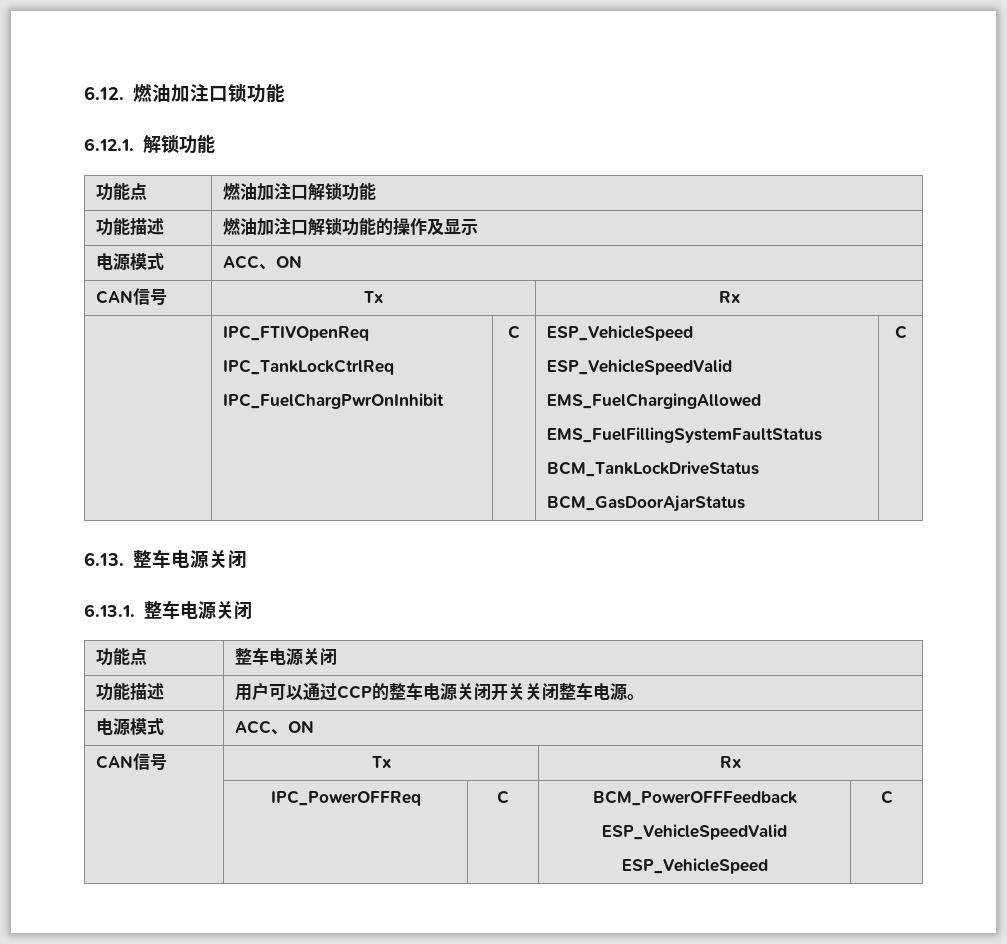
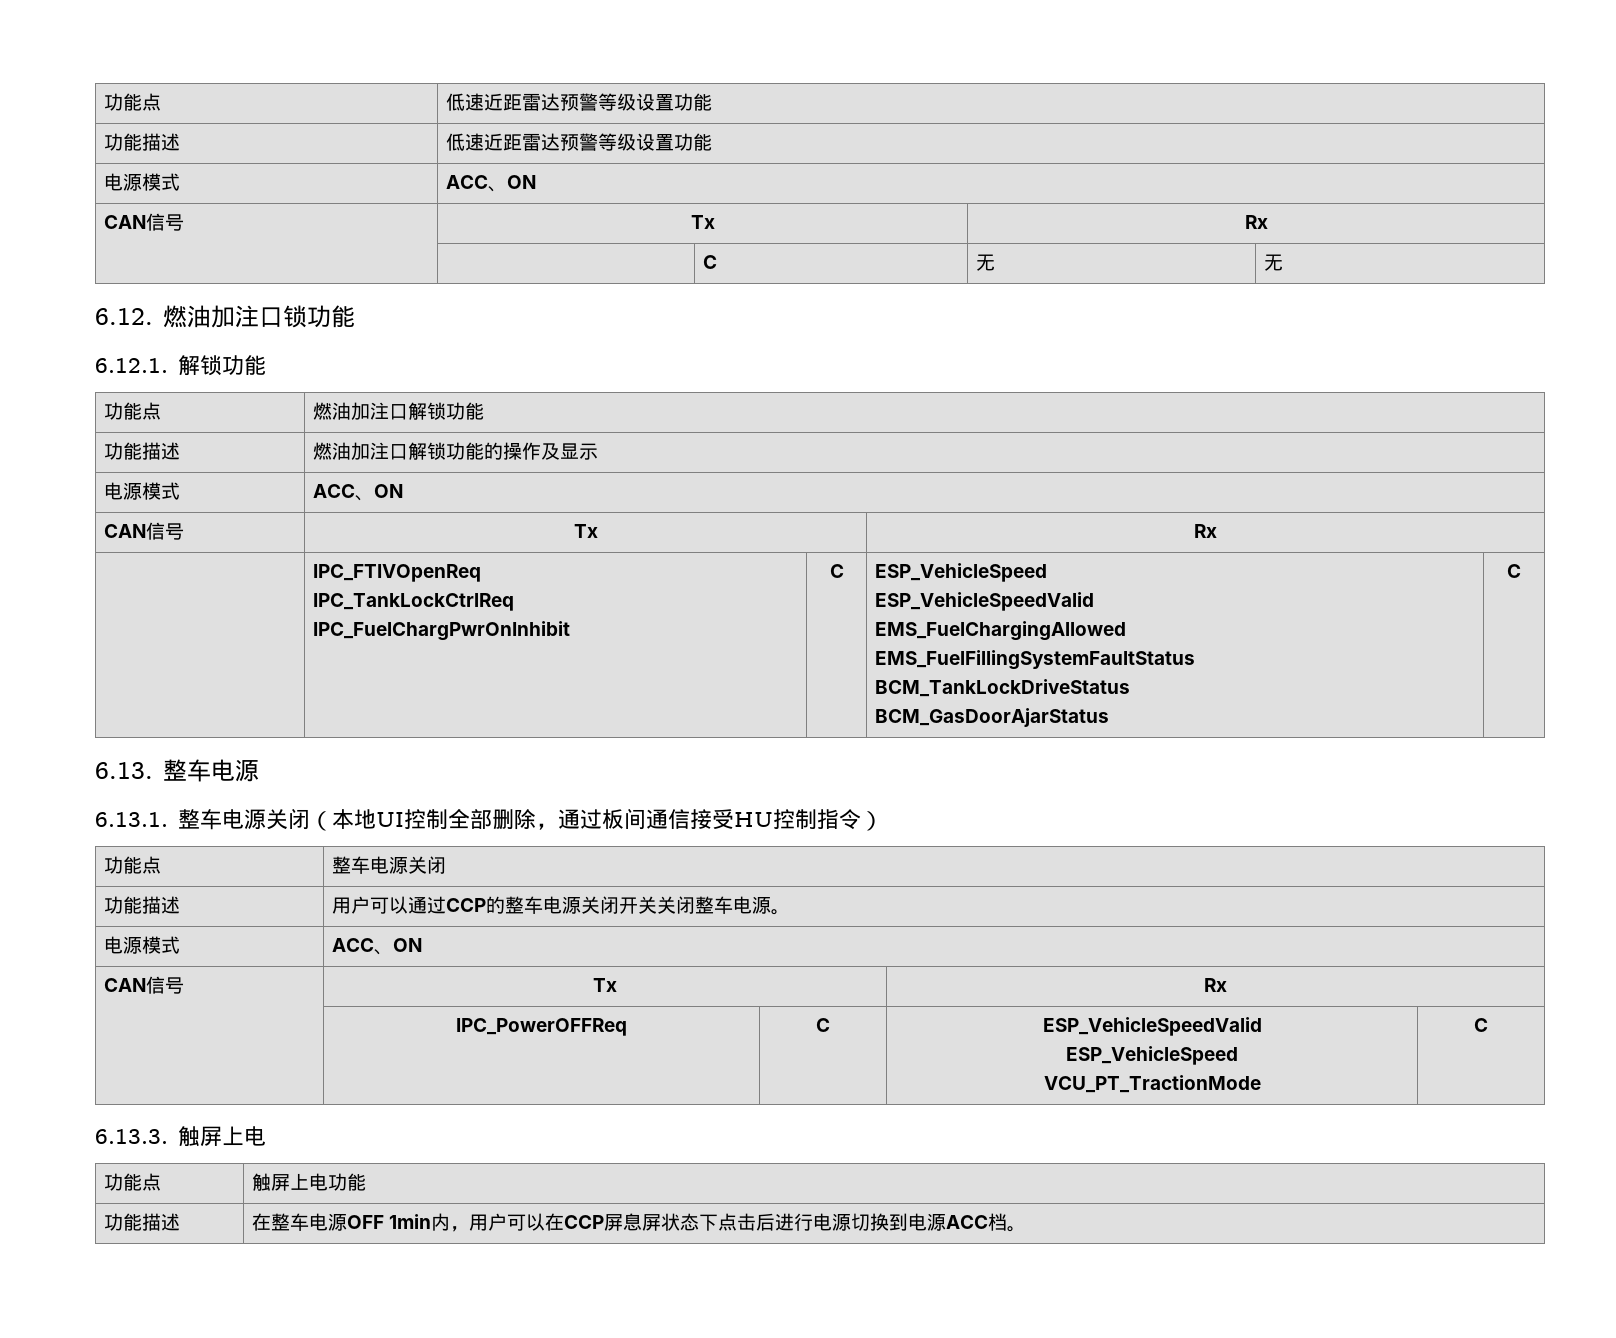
+ 功能点 | 低速近距雷达预警等级设置功能
+ 功能描述 | 低速近距雷达预警等级设置功能
+ 电源模式 | ACC、ON
+ CAN信号 | Tx | Rx
+ | | C | 无 | 无
- 6.13.整车电源关闭
+ 6.13.整车电源
- 6.13.1.整车电源关闭
+ 6.13.1.整车电源关闭（本地UI控制全部删除，通过板间通信接受HU控制指令）
- | IPC_PowerOFFReq | C | BCM_PowerOFFFeedback
- ESP_VehicleSpeedValid
- ESP_VehicleSpeed | C
+ | IPC_PowerOFFReq | C | ESP_VehicleSpeedValid
+ ESP_VehicleSpeed
+ VCU_PT_TractionMode | C
+ 6.13.3.触屏上电
+ 功能点 | 触屏上电功能
+ 功能描述 | 在整车电源OFF 1min内，用户可以在CCP屏息屏状态下点击后进行电源切换到电源ACC档。

